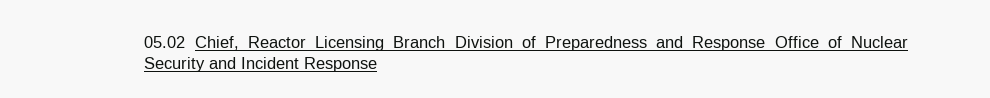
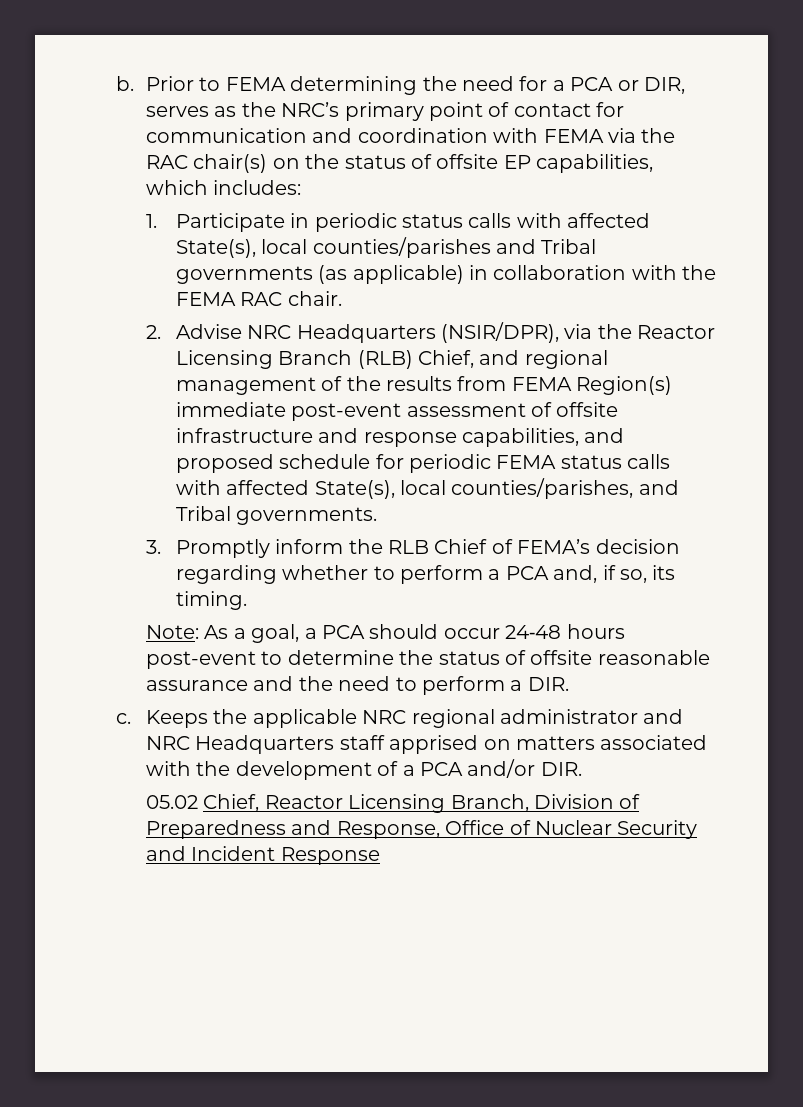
+ b. Prior to FEMA determining the need for a PCA or DIR, serves as the NRC’s primary point of contact for communication and coordination with FEMA via the RAC chair(s) on the status of offsite EP capabilities, which includes:
+ 1. Participate in periodic status calls with affected State(s), local counties/parishes and Tribal governments (as applicable) in collaboration with the FEMA RAC chair.
+ 2. Advise NRC Headquarters (NSIR/DPR), via the Reactor Licensing Branch (RLB) Chief, and regional management of the results from FEMA Region(s) immediate post-event assessment of offsite infrastructure and response capabilities, and proposed schedule for periodic FEMA status calls with affected State(s), local counties/parishes, and Tribal governments.
+ 3. Promptly inform the RLB Chief of FEMA’s decision regarding whether to perform a PCA and, if so, its timing.
+ Note: As a goal, a PCA should occur 24‑48 hours post-event to determine the status of offsite reasonable assurance and the need to perform a DIR.
+ c. Keeps the applicable NRC regional administrator and NRC Headquarters staff apprised on matters associated with the development of a PCA and/or DIR.
- 05.02 Chief, Reactor Licensing Branch Division of Preparedness and Response Office of Nuclear Security and Incident Response
+ 05.02 Chief, Reactor Licensing Branch, Division of Preparedness and Response, Office of Nuclear Security and Incident Response

